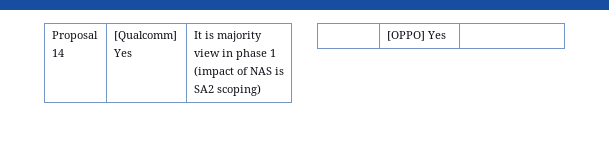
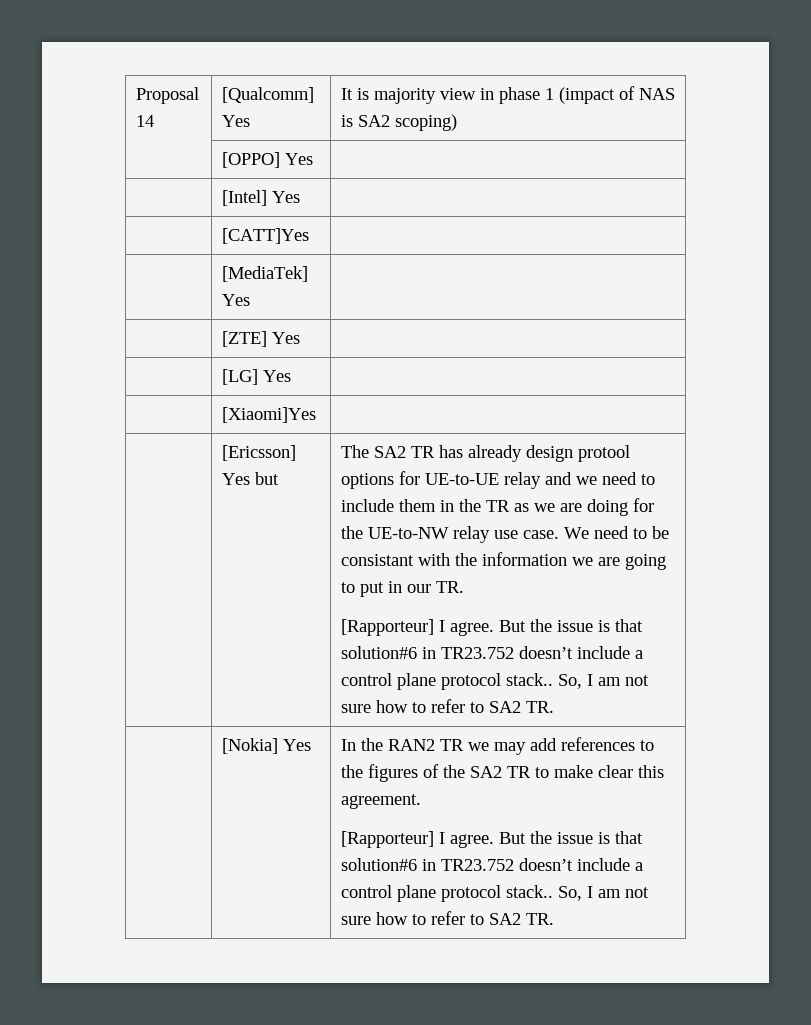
+ | [Intel] Yes |
+ | [CATT]Yes |
+ | [MediaTek] Yes |
+ | [ZTE] Yes |
+ | [LG] Yes |
+ | [Xiaomi]Yes |
+ | [Ericsson] Yes but | The SA2 TR has already design protool options for UE-to-UE relay and we need to include them in the TR as we are doing for the UE-to-NW relay use case. We need to be consistant with the information we are going to put in our TR.
+ [Rapporteur] I agree. But the issue is that solution#6 in TR23.752 doesn’t include a control plane protocol stack.. So, I am not sure how to refer to SA2 TR.
+ | [Nokia] Yes | In the RAN2 TR we may add references to the figures of the SA2 TR to make clear this agreement.
+ [Rapporteur] I agree. But the issue is that solution#6 in TR23.752 doesn’t include a control plane protocol stack.. So, I am not sure how to refer to SA2 TR.

